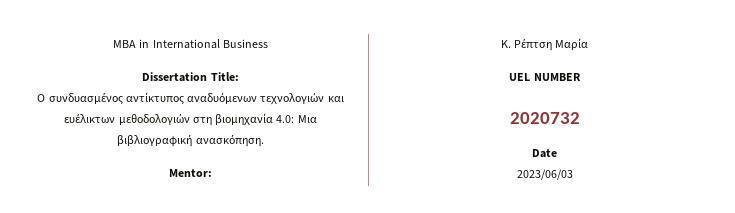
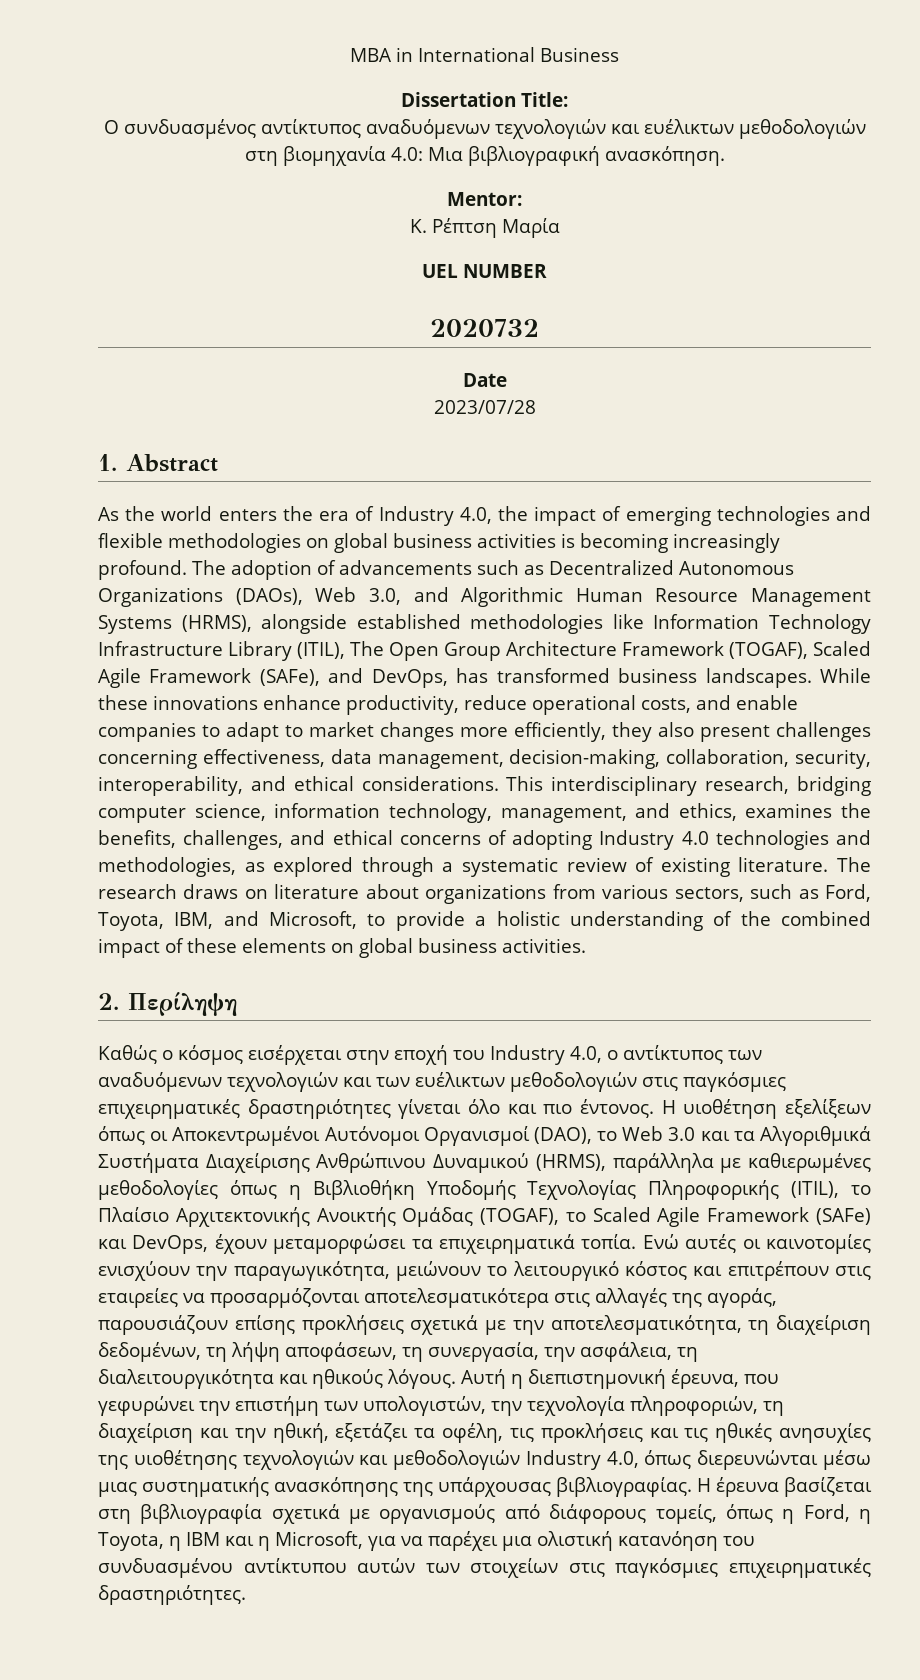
- 2023/06/03
+ 2023/07/28
+ 1. Abstract
+ As the world enters the era of Industry 4.0, the impact of emerging technologies and flexible methodologies on global business activities is becoming increasingly profound. The adoption of advancements such as Decentralized Autonomous Organizations (DAOs), Web 3.0, and Algorithmic Human Resource Management Systems (HRMS), alongside established methodologies like Information Technology Infrastructure Library (ITIL), The Open Group Architecture Framework (TOGAF), Scaled Agile Framework (SAFe), and DevOps, has transformed business landscapes. While these innovations enhance productivity, reduce operational costs, and enable companies to adapt to market changes more efficiently, they also present challenges concerning effectiveness, data management, decision-making, collaboration, security, interoperability, and ethical considerations. This interdisciplinary research, bridging computer science, information technology, management, and ethics, examines the benefits, challenges, and ethical concerns of adopting Industry 4.0 technologies and methodologies, as explored through a systematic review of existing literature. The research draws on literature about organizations from various sectors, such as Ford, Toyota, IBM, and Microsoft, to provide a holistic understanding of the combined impact of these elements on global business activities.
+ 2. Περίληψη
+ Καθώς ο κόσμος εισέρχεται στην εποχή του Industry 4.0, ο αντίκτυπος των αναδυόμενων τεχνολογιών και των ευέλικτων μεθοδολογιών στις παγκόσμιες επιχειρηματικές δραστηριότητες γίνεται όλο και πιο έντονος. Η υιοθέτηση εξελίξεων όπως οι Αποκεντρωμένοι Αυτόνομοι Οργανισμοί (DAO), το Web 3.0 και τα Αλγοριθμικά Συστήματα Διαχείρισης Ανθρώπινου Δυναμικού (HRMS), παράλληλα με καθιερωμένες μεθοδολογίες όπως η Βιβλιοθήκη Υποδομής Τεχνολογίας Πληροφορικής (ITIL), το Πλαίσιο Αρχιτεκτονικής Ανοικτής Ομάδας (TOGAF), το Scaled Agile Framework (SAFe) και DevOps, έχουν μεταμορφώσει τα επιχειρηματικά τοπία. Ενώ αυτές οι καινοτομίες ενισχύουν την παραγωγικότητα, μειώνουν το λειτουργικό κόστος και επιτρέπουν στις εταιρείες να προσαρμόζονται αποτελεσματικότερα στις αλλαγές της αγοράς, παρουσιάζουν επίσης προκλήσεις σχετικά με την αποτελεσματικότητα, τη διαχείριση δεδομένων, τη λήψη αποφάσεων, τη συνεργασία, την ασφάλεια, τη διαλειτουργικότητα και ηθικούς λόγους. Αυτή η διεπιστημονική έρευνα, που γεφυρώνει την επιστήμη των υπολογιστών, την τεχνολογία πληροφοριών, τη διαχείριση και την ηθική, εξετάζει τα οφέλη, τις προκλήσεις και τις ηθικές ανησυχίες της υιοθέτησης τεχνολογιών και μεθοδολογιών Industry 4.0, όπως διερευνώνται μέσω μιας συστηματικής ανασκόπησης της υπάρχουσας βιβλιογραφίας. Η έρευνα βασίζεται στη βιβλιογραφία σχετικά με οργανισμούς από διάφορους τομείς, όπως η Ford, η Toyota, η IBM και η Microsoft, για να παρέχει μια ολιστική κατανόηση του συνδυασμένου αντίκτυπου αυτών των στοιχείων στις παγκόσμιες επιχειρηματικές δραστηριότητες.

